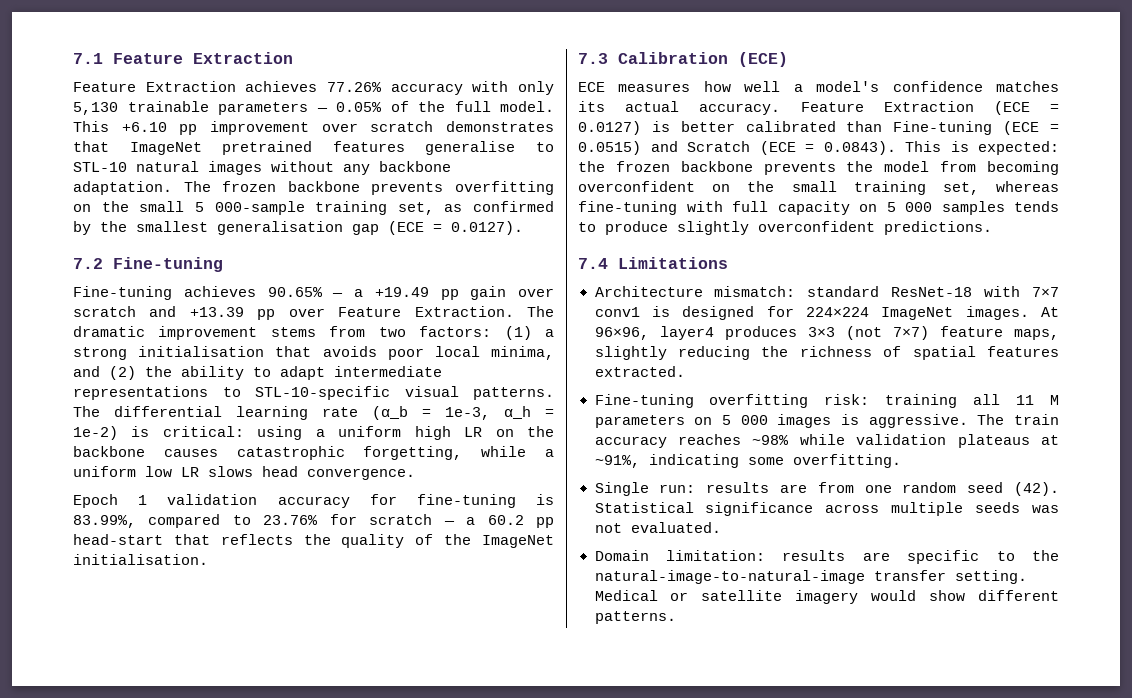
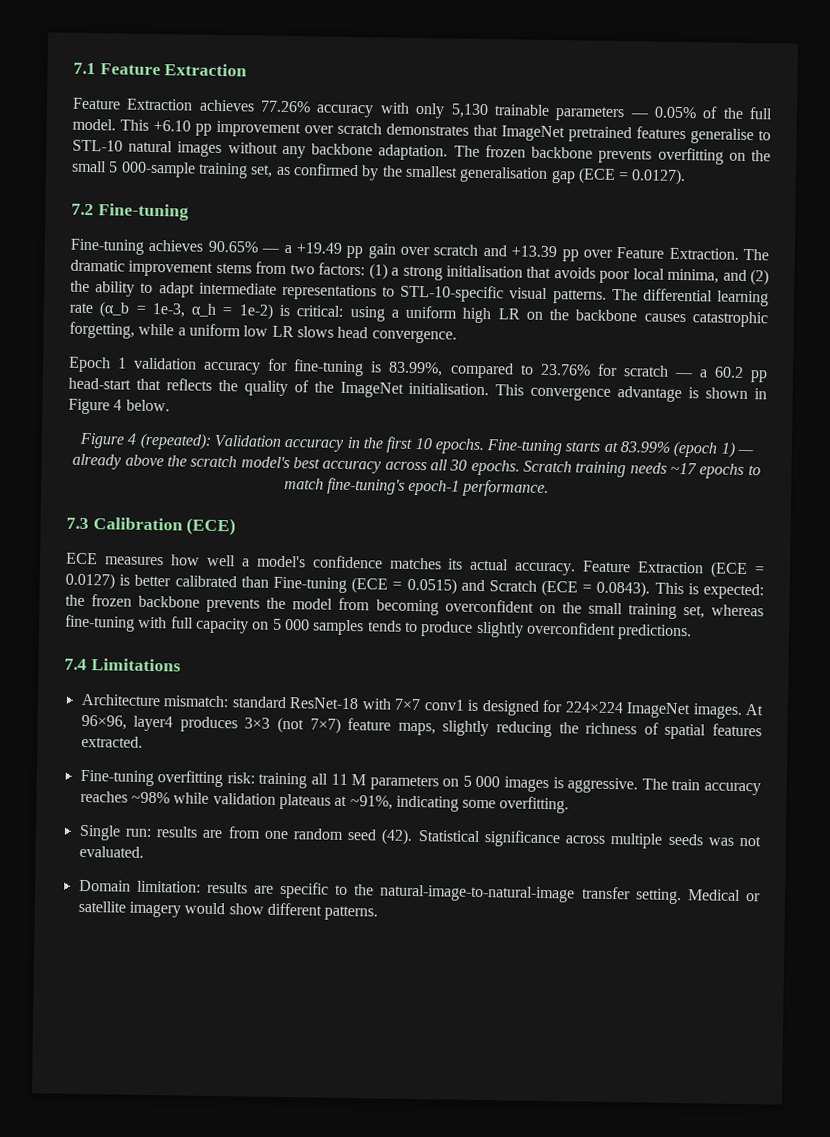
+ This convergence advantage is shown in Figure 4 below.
+ Figure 4 (repeated): Validation accuracy in the first 10 epochs. Fine-tuning starts at 83.99% (epoch 1) — already above the scratch model's best accuracy across all 30 epochs. Scratch training needs ~17 epochs to match fine-tuning's epoch-1 performance.

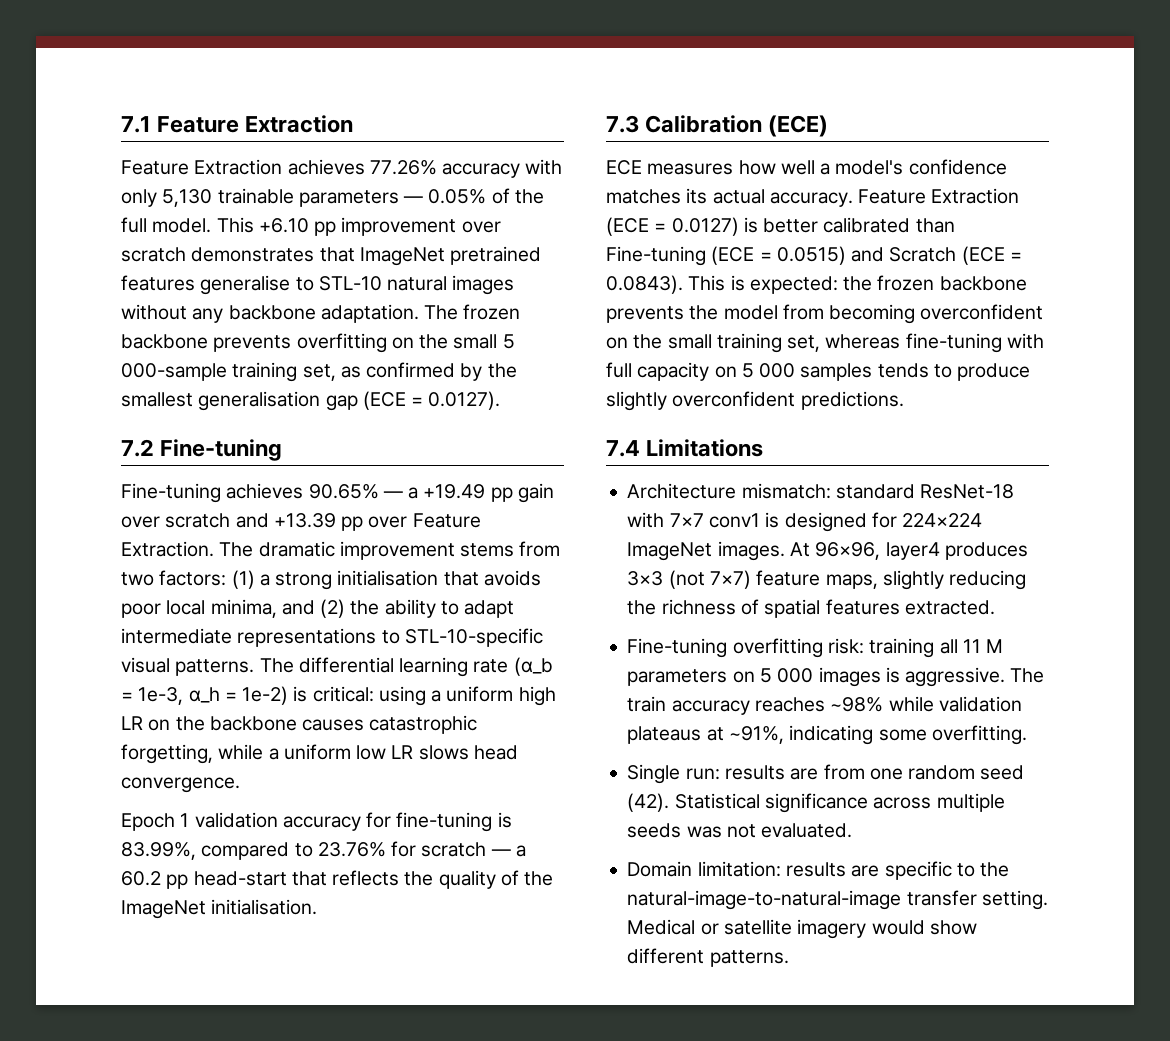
- This convergence advantage is shown in Figure 4 below.
- Figure 4 (repeated): Validation accuracy in the first 10 epochs. Fine-tuning starts at 83.99% (epoch 1) — already above the scratch model's best accuracy across all 30 epochs. Scratch training needs ~17 epochs to match fine-tuning's epoch-1 performance.

